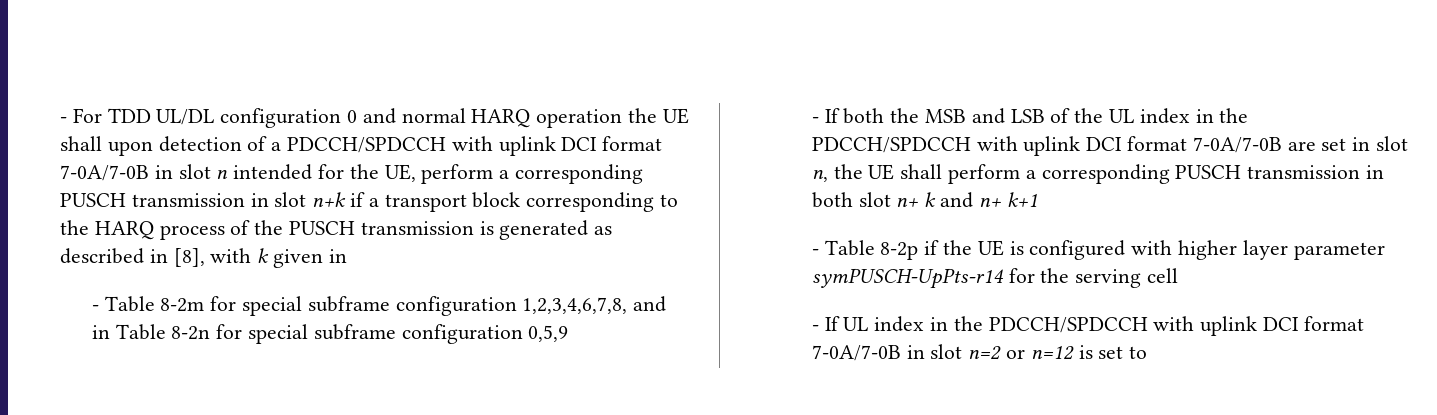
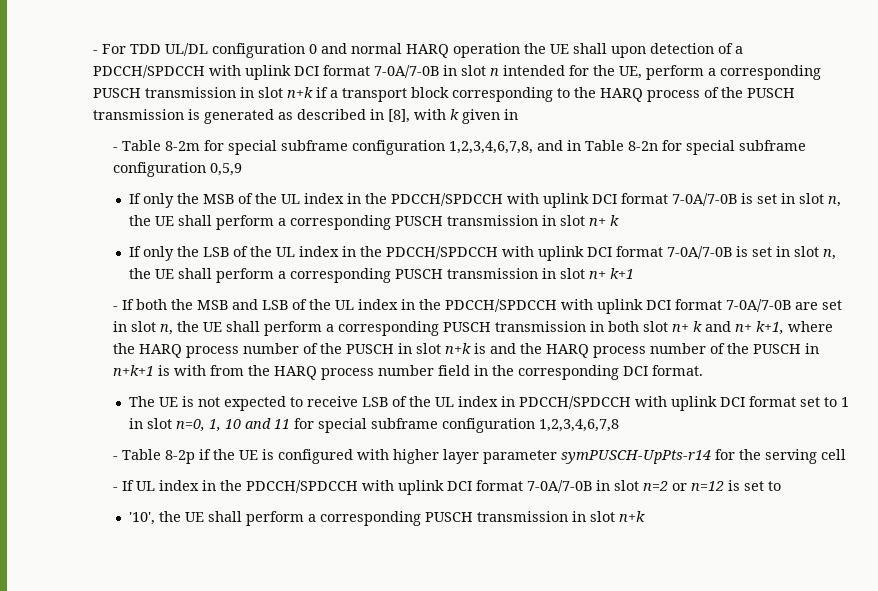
+ If only the MSB of the UL index in the PDCCH/SPDCCH with uplink DCI format 7-0A/7-0B is set in slot n, the UE shall perform a corresponding PUSCH transmission in slot n+ k
+ If only the LSB of the UL index in the PDCCH/SPDCCH with uplink DCI format 7-0A/7-0B is set in slot n, the UE shall perform a corresponding PUSCH transmission in slot n+ k+1
- - If both the MSB and LSB of the UL index in the PDCCH/SPDCCH with uplink DCI format 7-0A/7-0B are set in slot n, the UE shall perform a corresponding PUSCH transmission in both slot n+ k and n+ k+1
+ - If both the MSB and LSB of the UL index in the PDCCH/SPDCCH with uplink DCI format 7-0A/7-0B are set in slot n, the UE shall perform a corresponding PUSCH transmission in both slot n+ k and n+ k+1, where the HARQ process number of the PUSCH in slot n+k is and the HARQ process number of the PUSCH in n+k+1 is with from the HARQ process number field in the corresponding DCI format.
+ The UE is not expected to receive LSB of the UL index in PDCCH/SPDCCH with uplink DCI format set to 1 in slot n=0, 1, 10 and 11 for special subframe configuration 1,2,3,4,6,7,8
+ '10', the UE shall perform a corresponding PUSCH transmission in slot n+k

